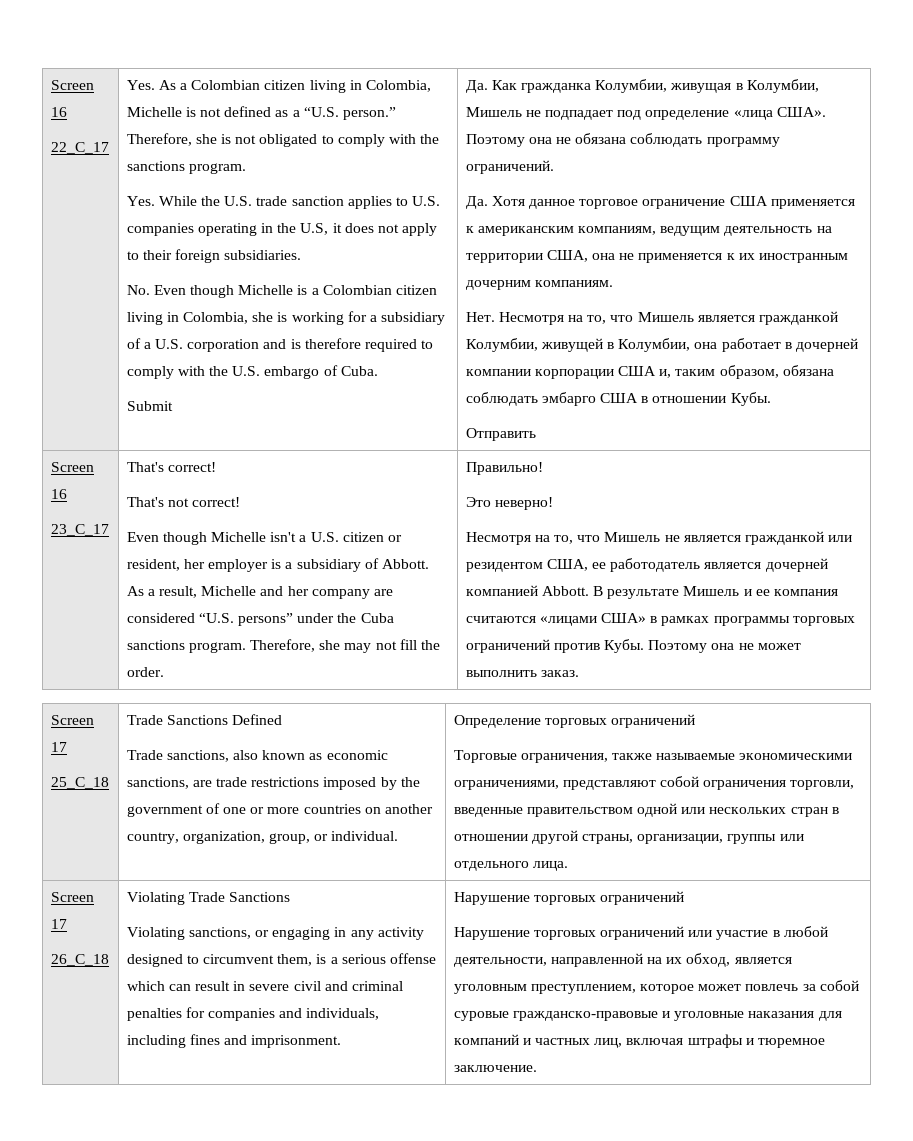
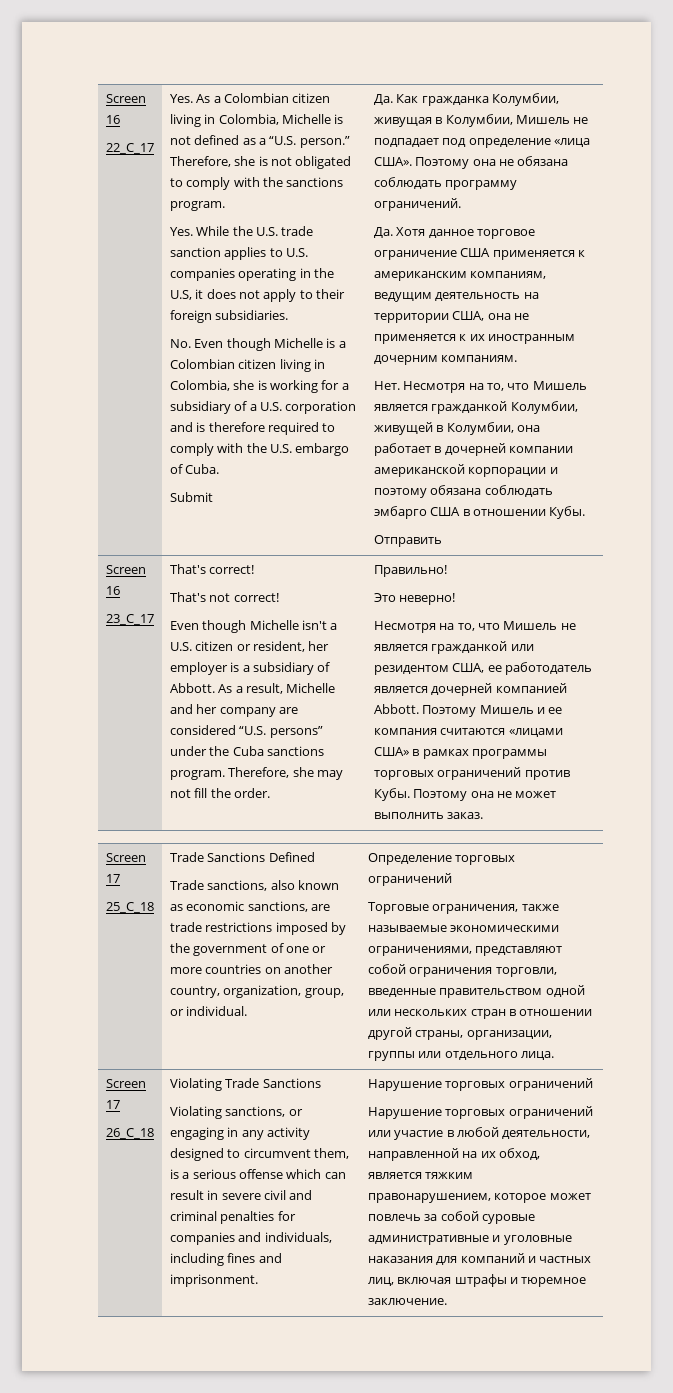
- Нет. Несмотря на то, что Мишель является гражданкой Колумбии, живущей в Колумбии, она работает в дочерней компании корпорации США и, таким образом, обязана соблюдать эмбарго США в отношении Кубы.
+ Нет. Несмотря на то, что Мишель является гражданкой Колумбии, живущей в Колумбии, она работает в дочерней компании американской корпорации и поэтому обязана соблюдать эмбарго США в отношении Кубы.
- В результате Мишель и ее компания считаются «лицами США» в рамках программы торговых ограничений против Кубы.
+ Поэтому Мишель и ее компания считаются «лицами США» в рамках программы торговых ограничений против Кубы.
- Нарушение торговых ограничений или участие в любой деятельности, направленной на их обход, является уголовным преступлением, которое может повлечь за собой суровые гражданско-правовые и уголовные наказания для компаний и частных лиц, включая штрафы и тюремное заключение.
+ Нарушение торговых ограничений или участие в любой деятельности, направленной на их обход, является тяжким правонарушением, которое может повлечь за собой суровые административные и уголовные наказания для компаний и частных лиц, включая штрафы и тюремное заключение.

